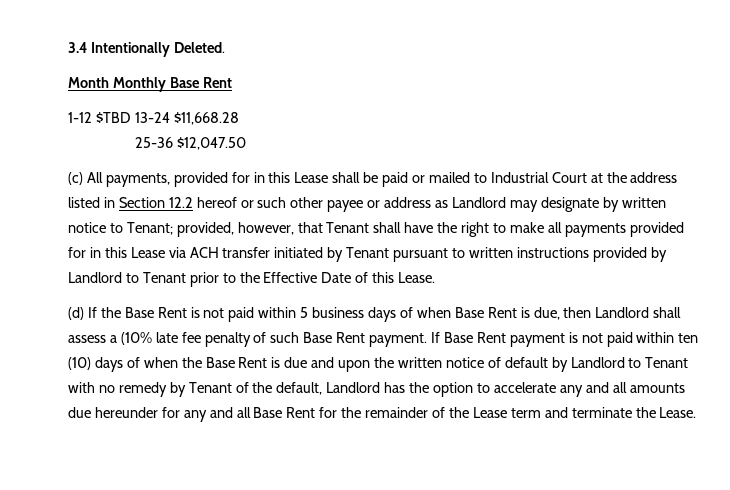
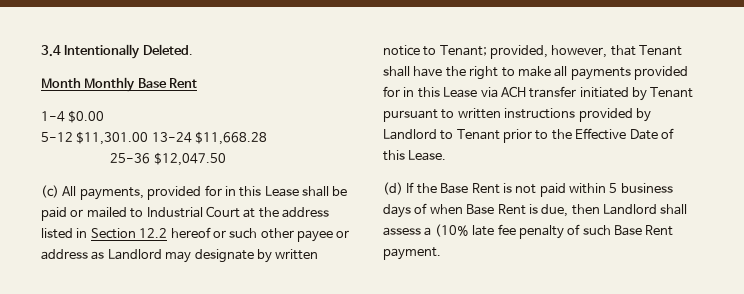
- 1-12 $TBD 13-24 $11,668.28
+ 1-4 $0.00
+ 5-12 $11,301.00 13-24 $11,668.28
- If Base Rent payment is not paid within ten (10) days of when the Base Rent is due and upon the written notice of default by Landlord to Tenant with no remedy by Tenant of the default, Landlord has the option to accelerate any and all amounts due hereunder for any and all Base Rent for the remainder of the Lease term and terminate the Lease.

